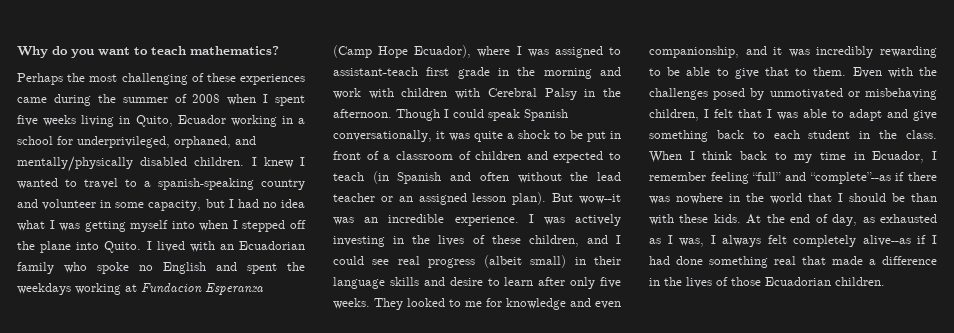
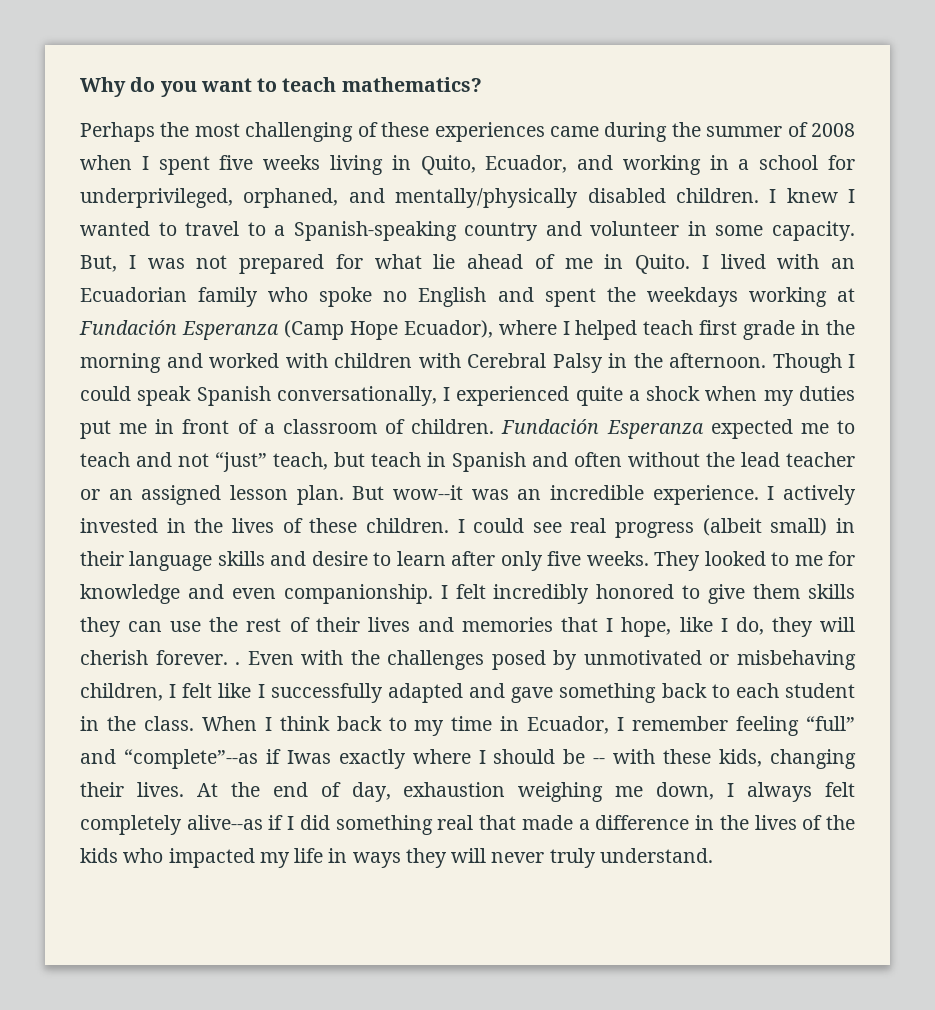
- Perhaps the most challenging of these experiences came during the summer of 2008 when I spent five weeks living in Quito, Ecuador working in a school for underprivileged, orphaned, and mentally/physically disabled children.
+ Perhaps the most challenging of these experiences came during the summer of 2008 when I spent five weeks living in Quito, Ecuador, and working in a school for underprivileged, orphaned, and mentally/physically disabled children.
- I knew I wanted to travel to a spanish-speaking country and volunteer in some capacity, but I had no idea what I was getting myself into when I stepped off the plane into Quito.
+ I knew I wanted to travel to a Spanish-speaking country and volunteer in some capacity. But, I was not prepared for what lie ahead of me in Quito.
- I lived with an Ecuadorian family who spoke no English and spent the weekdays working at Fundacion Esperanza (Camp Hope Ecuador), where I was assigned to assistant-teach first grade in the morning and work with children with Cerebral Palsy in the afternoon.
+ I lived with an Ecuadorian family who spoke no English and spent the weekdays working at Fundación Esperanza (Camp Hope Ecuador), where I helped teach first grade in the morning and worked with children with Cerebral Palsy in the afternoon.
- Though I could speak Spanish conversationally, it was quite a shock to be put in front of a classroom of children and expected to teach (in Spanish and often without the lead teacher or an assigned lesson plan).
+ Though I could speak Spanish conversationally, I experienced quite a shock when my duties put me in front of a classroom of children. Fundación Esperanza expected me to teach and not “just” teach, but teach in Spanish and often without the lead teacher or an assigned lesson plan.
- I was actively investing in the lives of these children, and I could see real progress (albeit small) in their language skills and desire to learn after only five weeks.
+ I actively invested in the lives of these children. I could see real progress (albeit small) in their language skills and desire to learn after only five weeks.
- They looked to me for knowledge and even companionship, and it was incredibly rewarding to be able to give that to them.
+ They looked to me for knowledge and even companionship. I felt incredibly honored to give them skills they can use the rest of their lives and memories that I hope, like I do, they will cherish forever. .
- Even with the challenges posed by unmotivated or misbehaving children, I felt that I was able to adapt and give something back to each student in the class.
+ Even with the challenges posed by unmotivated or misbehaving children, I felt like I successfully adapted and gave something back to each student in the class.
- When I think back to my time in Ecuador, I remember feeling “full” and “complete”--as if there was nowhere in the world that I should be than with these kids.
+ When I think back to my time in Ecuador, I remember feeling “full” and “complete”--as if Iwas exactly where I should be -- with these kids, changing their lives.
- At the end of day, as exhausted as I was, I always felt completely alive--as if I had done something real that made a difference in the lives of those Ecuadorian children.
+ At the end of day, exhaustion weighing me down, I always felt completely alive--as if I did something real that made a difference in the lives of the kids who impacted my life in ways they will never truly understand.

